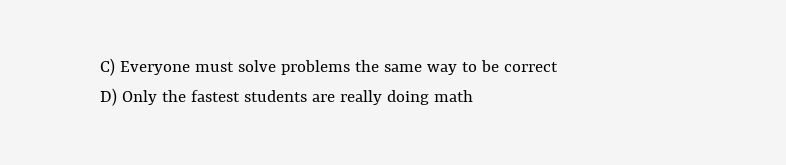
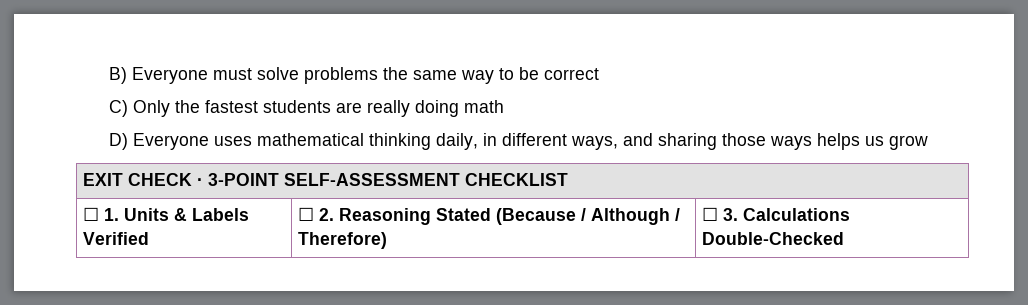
- C) Everyone must solve problems the same way to be correct
+ B) Everyone must solve problems the same way to be correct
- D) Only the fastest students are really doing math
+ C) Only the fastest students are really doing math
+ D) Everyone uses mathematical thinking daily, in different ways, and sharing those ways helps us grow
+ EXIT CHECK · 3-POINT SELF-ASSESSMENT CHECKLIST
+ ☐ 1. Units & Labels Verified | ☐ 2. Reasoning Stated (Because / Although / Therefore) | ☐ 3. Calculations Double-Checked

